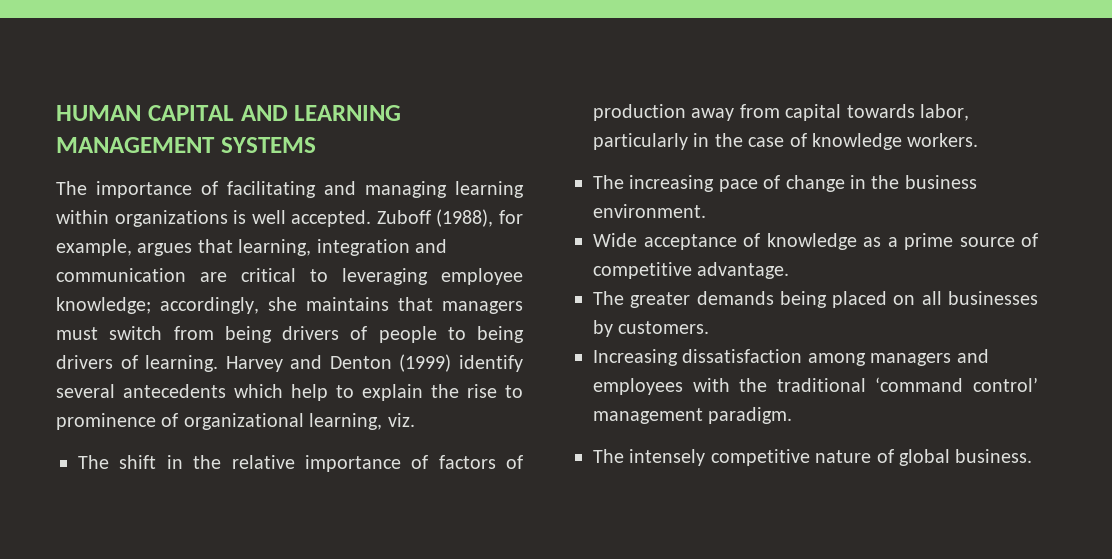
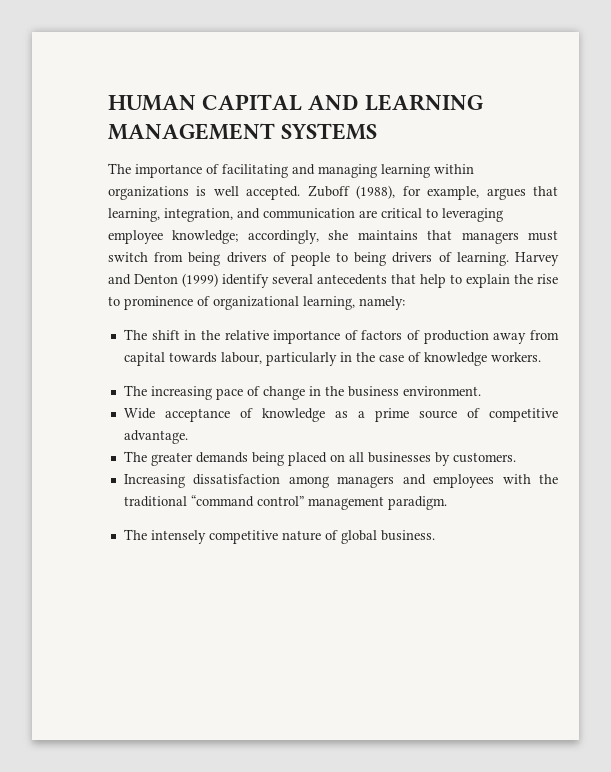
- Zuboff (1988), for example, argues that learning, integration and communication are critical to leveraging employee knowledge; accordingly, she maintains that managers must switch from being drivers of people to being drivers of learning.
+ Zuboff (1988), for example, argues that learning, integration, and communication are critical to leveraging employee knowledge; accordingly, she maintains that managers must switch from being drivers of people to being drivers of learning.
- Harvey and Denton (1999) identify several antecedents which help to explain the rise to prominence of organizational learning, viz.
+ Harvey and Denton (1999) identify several antecedents that help to explain the rise to prominence of organizational learning, namely:
- The shift in the relative importance of factors of production away from capital towards labor, particularly in the case of knowledge workers.
+ The shift in the relative importance of factors of production away from capital towards labour, particularly in the case of knowledge workers.
- Increasing dissatisfaction among managers and employees with the traditional ‘command control’ management paradigm.
+ Increasing dissatisfaction among managers and employees with the traditional “command control” management paradigm.

